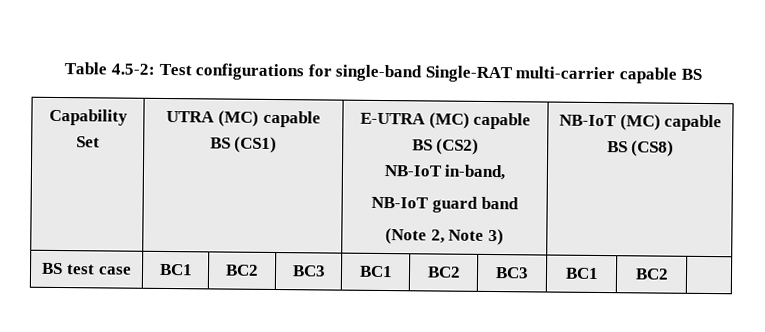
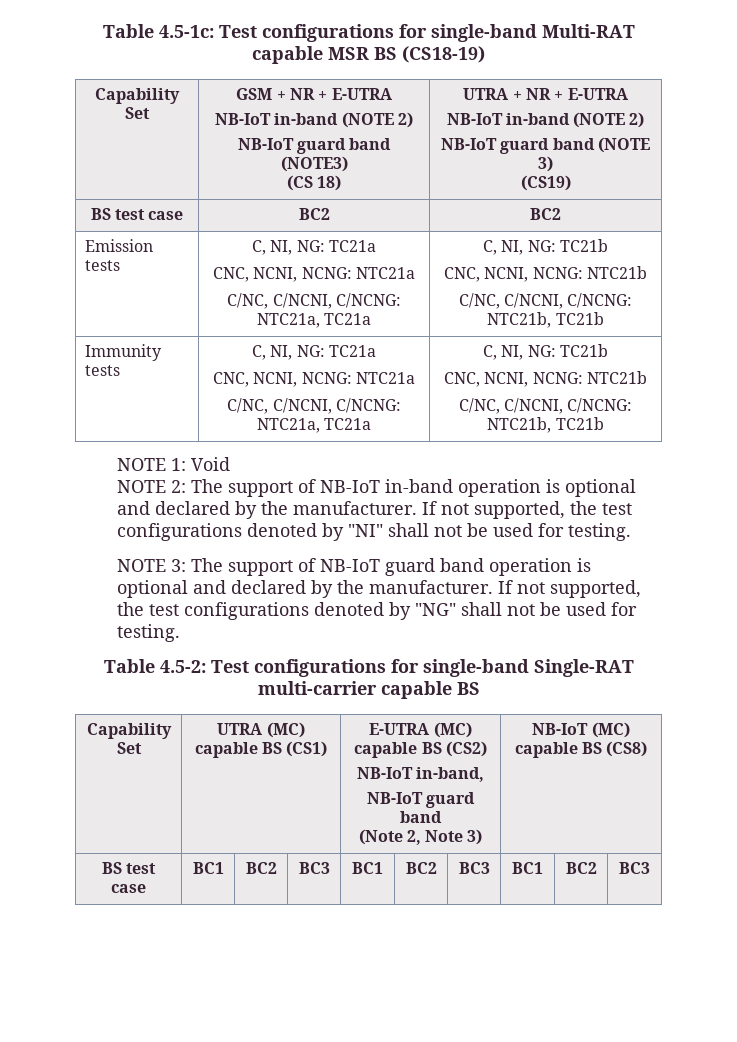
+ Table 4.5-1c: Test configurations for single-band Multi-RAT capable MSR BS (CS18-19)
+ Capability Set | GSM + NR + E-UTRA
+ NB-IoT in-band (NOTE 2)
+ NB-IoT guard band (NOTE3)
+ (CS 18) | UTRA + NR + E-UTRA
+ NB-IoT in-band (NOTE 2)
+ NB-IoT guard band (NOTE 3)
+ (CS19)
+ BS test case | BC2 | BC2
+ Emission tests | C, NI, NG: TC21a
+ CNC, NCNI, NCNG: NTC21a
+ C/NC, C/NCNI, C/NCNG: NTC21a, TC21a | C, NI, NG: TC21b
+ CNC, NCNI, NCNG: NTC21b
+ C/NC, C/NCNI, C/NCNG: NTC21b, TC21b
+ Immunity tests | C, NI, NG: TC21a
+ CNC, NCNI, NCNG: NTC21a
+ C/NC, C/NCNI, C/NCNG: NTC21a, TC21a | C, NI, NG: TC21b
+ CNC, NCNI, NCNG: NTC21b
+ C/NC, C/NCNI, C/NCNG: NTC21b, TC21b
+ NOTE 1: Void
+ NOTE 2: The support of NB-IoT in-band operation is optional and declared by the manufacturer. If not supported, the test configurations denoted by "NI" shall not be used for testing.
+ NOTE 3: The support of NB-IoT guard band operation is optional and declared by the manufacturer. If not supported, the test configurations denoted by "NG" shall not be used for testing.
- BS test case | BC1 | BC2 | BC3 | BC1 | BC2 | BC3 | BC1 | BC2 |
+ BS test case | BC1 | BC2 | BC3 | BC1 | BC2 | BC3 | BC1 | BC2 | BC3

